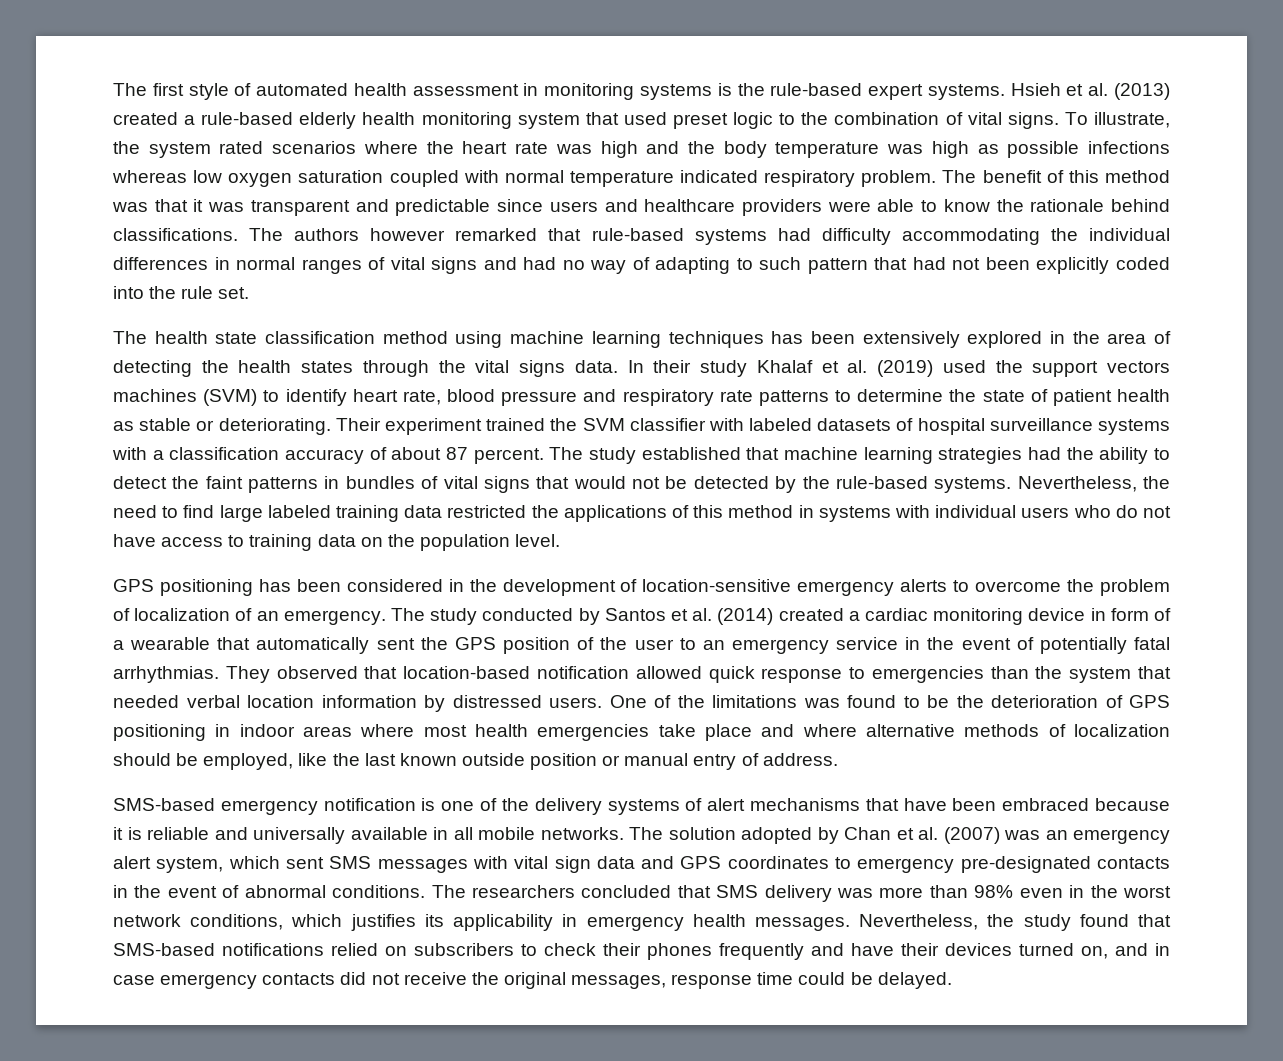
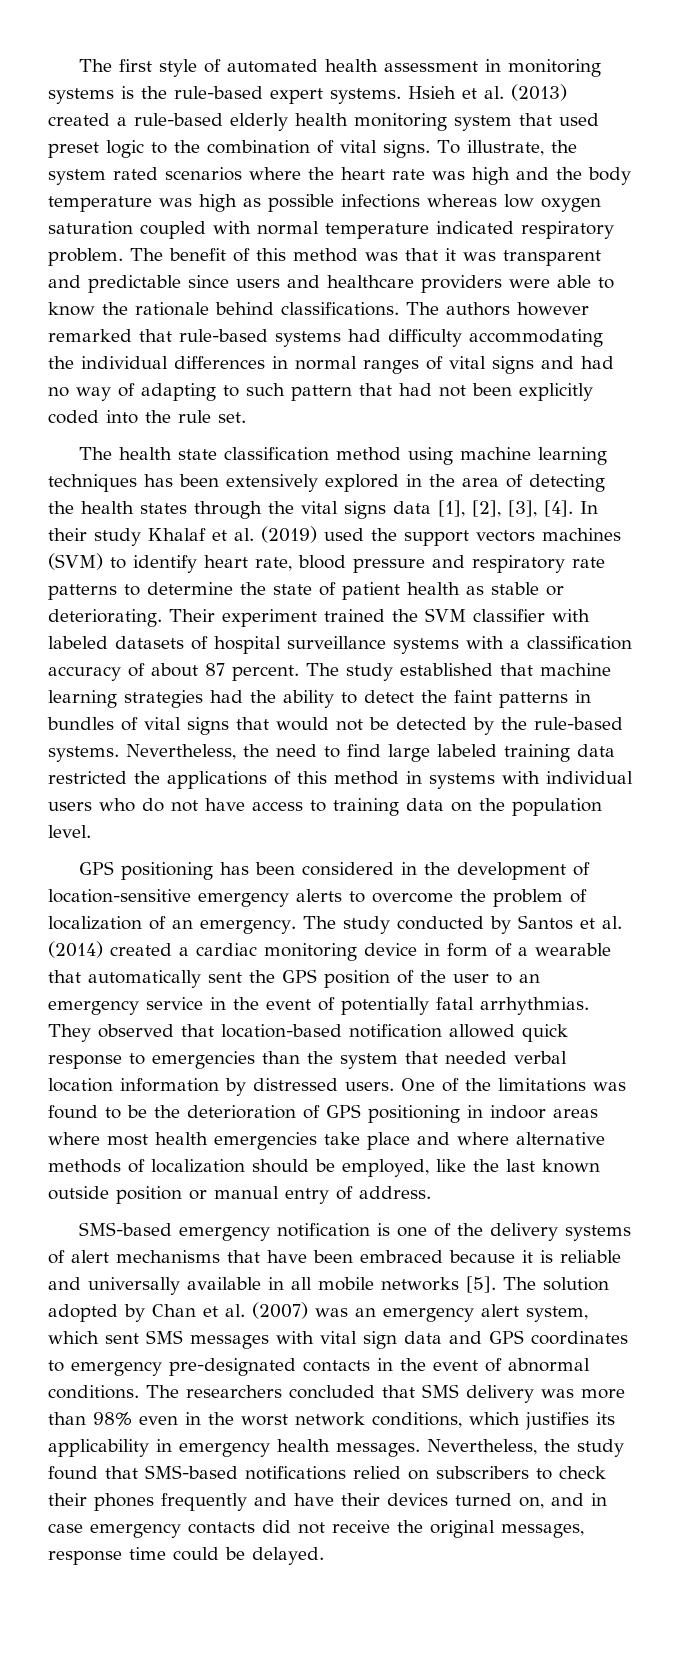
- The health state classification method using machine learning techniques has been extensively explored in the area of detecting the health states through the vital signs data.
+ The health state classification method using machine learning techniques has been extensively explored in the area of detecting the health states through the vital signs data [1], [2], [3], [4].
- SMS-based emergency notification is one of the delivery systems of alert mechanisms that have been embraced because it is reliable and universally available in all mobile networks.
+ SMS-based emergency notification is one of the delivery systems of alert mechanisms that have been embraced because it is reliable and universally available in all mobile networks [5].

